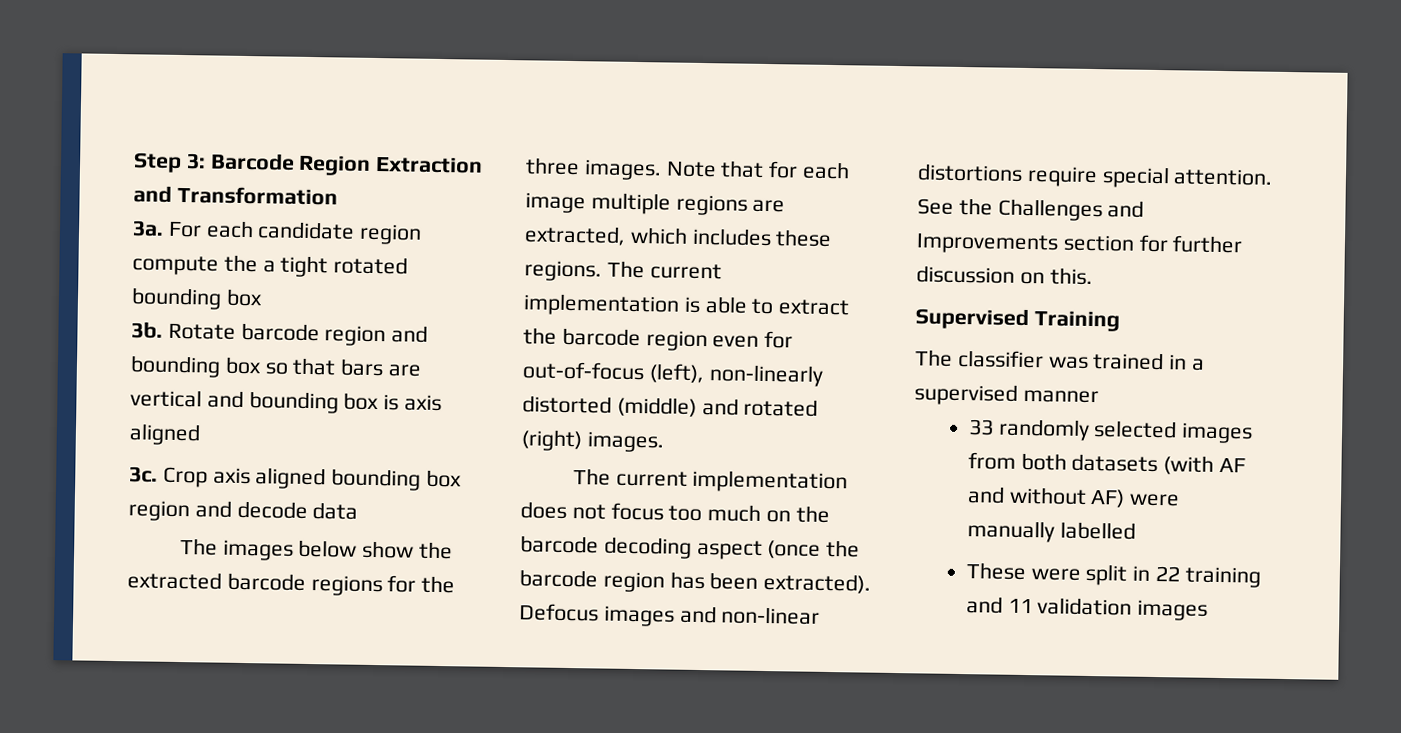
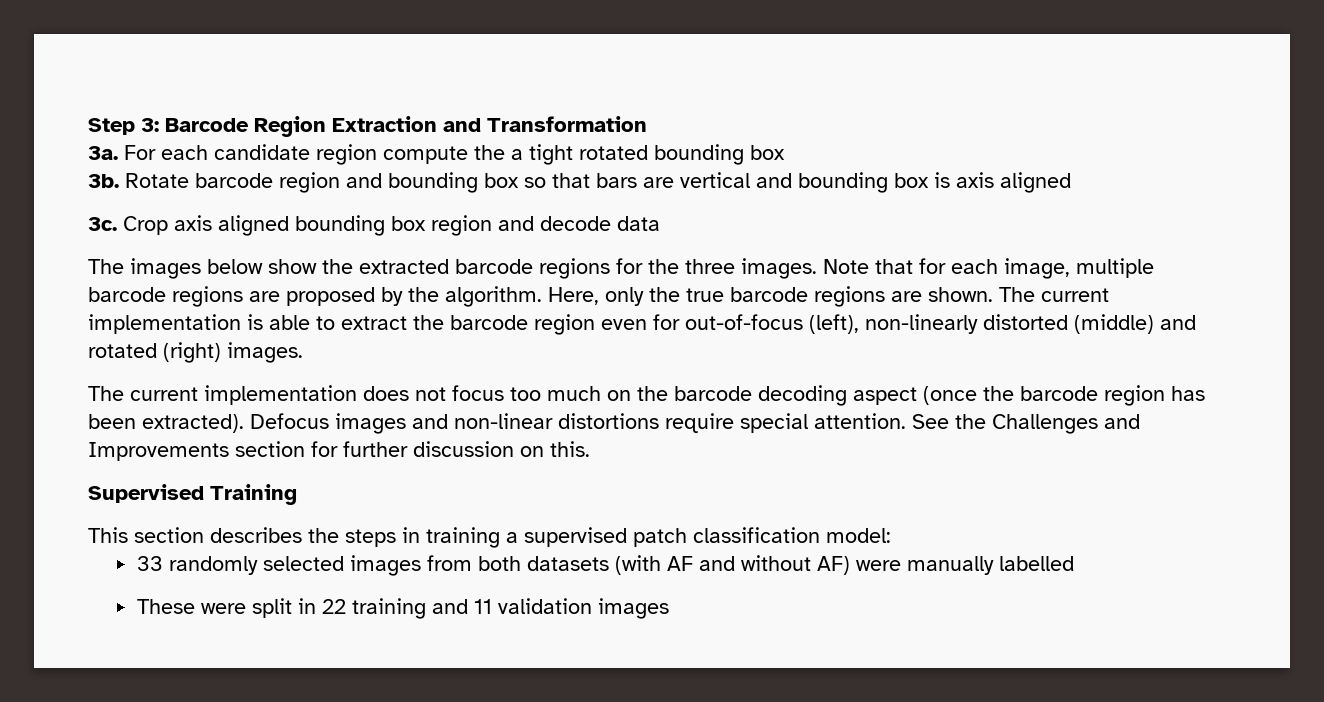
- Note that for each image multiple regions are extracted, which includes these regions.
+ Note that for each image, multiple barcode regions are proposed by the algorithm. Here, only the true barcode regions are shown.
- The classifier was trained in a supervised manner
+ This section describes the steps in training a supervised patch classification model:

